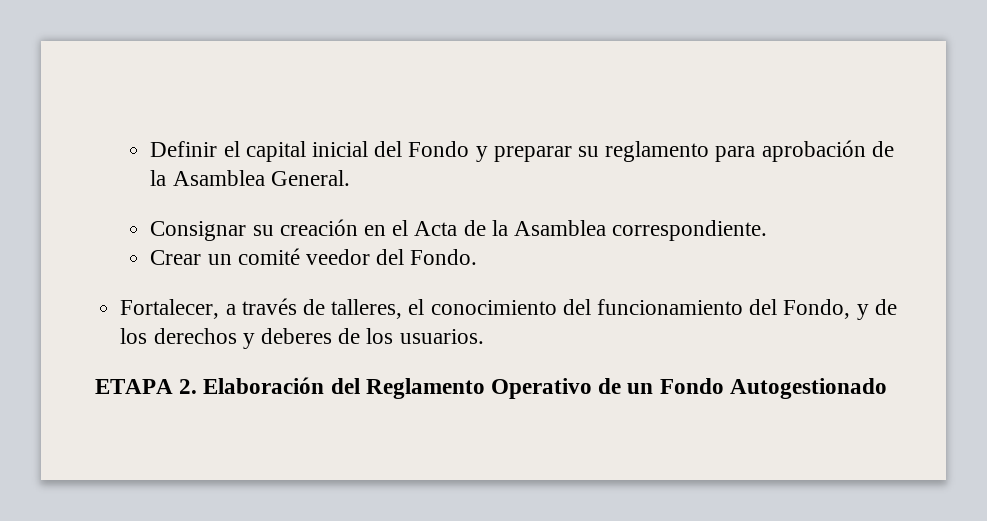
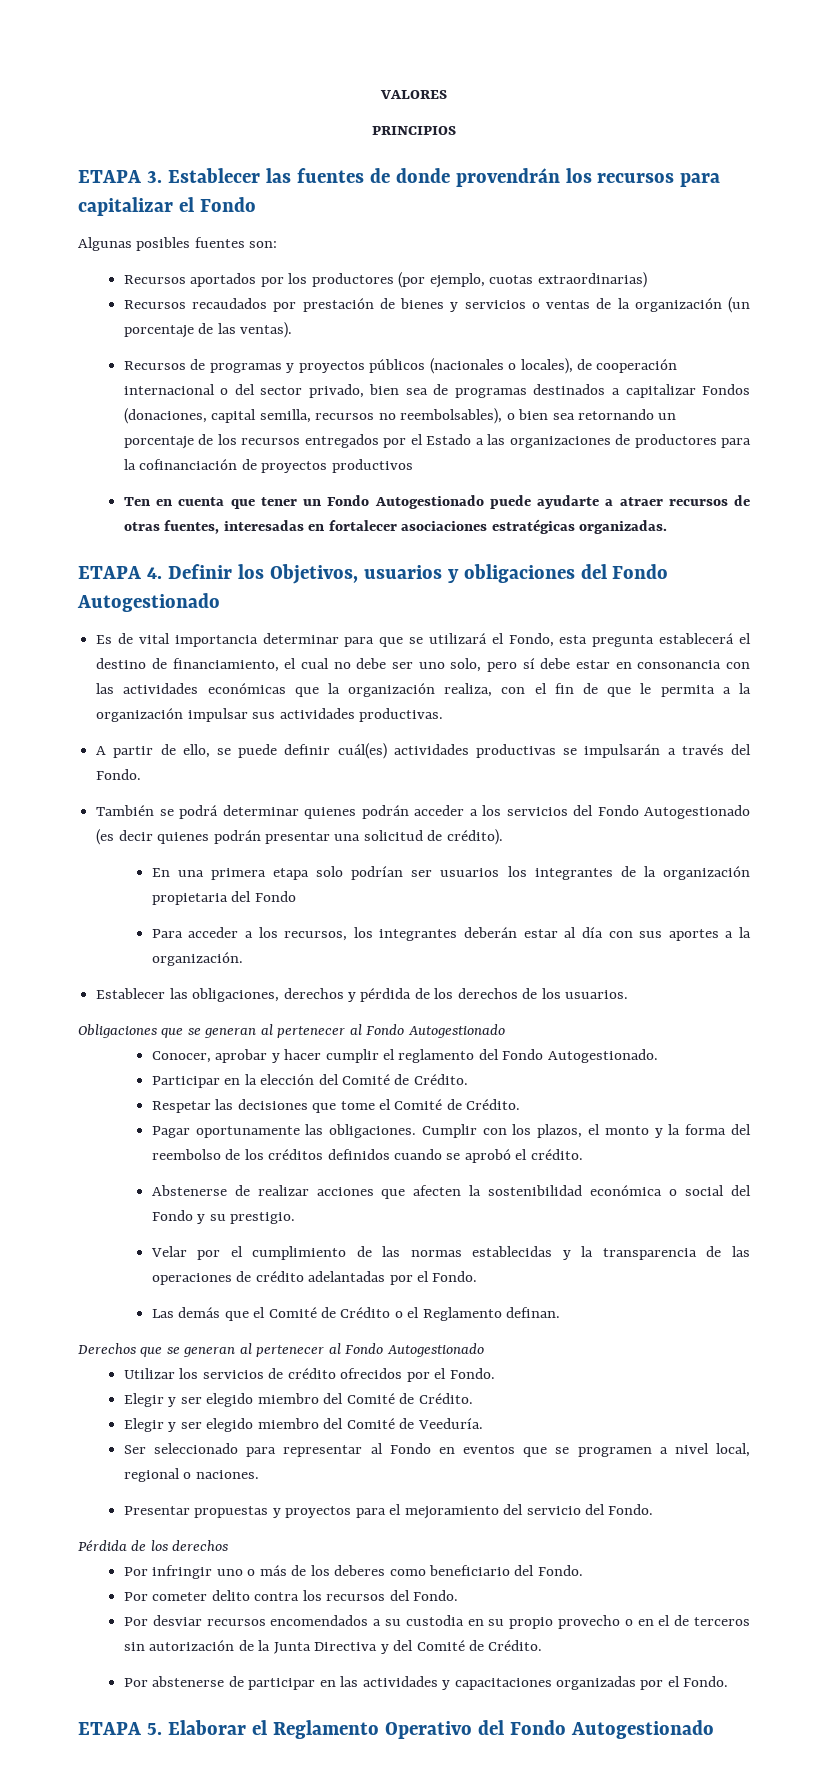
- Definir el capital inicial del Fondo y preparar su reglamento para aprobación de la Asamblea General.
- Consignar su creación en el Acta de la Asamblea correspondiente.
- Crear un comité veedor del Fondo.
- Fortalecer, a través de talleres, el conocimiento del funcionamiento del Fondo, y de los derechos y deberes de los usuarios.
+ VALORES
+ PRINCIPIOS
+ ETAPA 3. Establecer las fuentes de donde provendrán los recursos para capitalizar el Fondo
+ Algunas posibles fuentes son:
+ Recursos aportados por los productores (por ejemplo, cuotas extraordinarias)
+ Recursos recaudados por prestación de bienes y servicios o ventas de la organización (un porcentaje de las ventas).
+ Recursos de programas y proyectos públicos (nacionales o locales), de cooperación internacional o del sector privado, bien sea de programas destinados a capitalizar Fondos (donaciones, capital semilla, recursos no reembolsables), o bien sea retornando un porcentaje de los recursos entregados por el Estado a las organizaciones de productores para la cofinanciación de proyectos productivos
+ Ten en cuenta que tener un Fondo Autogestionado puede ayudarte a atraer recursos de otras fuentes, interesadas en fortalecer asociaciones estratégicas organizadas.
+ ETAPA 4. Definir los Objetivos, usuarios y obligaciones del Fondo Autogestionado
+ Es de vital importancia determinar para que se utilizará el Fondo, esta pregunta establecerá el destino de financiamiento, el cual no debe ser uno solo, pero sí debe estar en consonancia con las actividades económicas que la organización realiza, con el fin de que le permita a la organización impulsar sus actividades productivas.
+ A partir de ello, se puede definir cuál(es) actividades productivas se impulsarán a través del Fondo.
+ También se podrá determinar quienes podrán acceder a los servicios del Fondo Autogestionado (es decir quienes podrán presentar una solicitud de crédito).
+ En una primera etapa solo podrían ser usuarios los integrantes de la organización propietaria del Fondo
+ Para acceder a los recursos, los integrantes deberán estar al día con sus aportes a la organización.
+ Establecer las obligaciones, derechos y pérdida de los derechos de los usuarios.
- ETAPA 2. Elaboración del Reglamento Operativo de un Fondo Autogestionado
+ Obligaciones que se generan al pertenecer al Fondo Autogestionado
+ Conocer, aprobar y hacer cumplir el reglamento del Fondo Autogestionado.
+ Participar en la elección del Comité de Crédito.
+ Respetar las decisiones que tome el Comité de Crédito.
+ Pagar oportunamente las obligaciones. Cumplir con los plazos, el monto y la forma del reembolso de los créditos definidos cuando se aprobó el crédito.
+ Abstenerse de realizar acciones que afecten la sostenibilidad económica o social del Fondo y su prestigio.
+ Velar por el cumplimiento de las normas establecidas y la transparencia de las operaciones de crédito adelantadas por el Fondo.
+ Las demás que el Comité de Crédito o el Reglamento definan.
+ Derechos que se generan al pertenecer al Fondo Autogestionado
+ Utilizar los servicios de crédito ofrecidos por el Fondo.
+ Elegir y ser elegido miembro del Comité de Crédito.
+ Elegir y ser elegido miembro del Comité de Veeduría.
+ Ser seleccionado para representar al Fondo en eventos que se programen a nivel local, regional o naciones.
+ Presentar propuestas y proyectos para el mejoramiento del servicio del Fondo.
+ Pérdida de los derechos
+ Por infringir uno o más de los deberes como beneficiario del Fondo.
+ Por cometer delito contra los recursos del Fondo.
+ Por desviar recursos encomendados a su custodia en su propio provecho o en el de terceros sin autorización de la Junta Directiva y del Comité de Crédito.
+ Por abstenerse de participar en las actividades y capacitaciones organizadas por el Fondo.
+ ETAPA 5. Elaborar el Reglamento Operativo del Fondo Autogestionado

